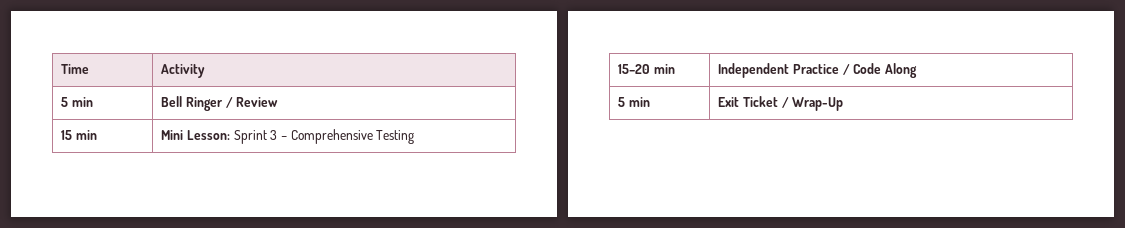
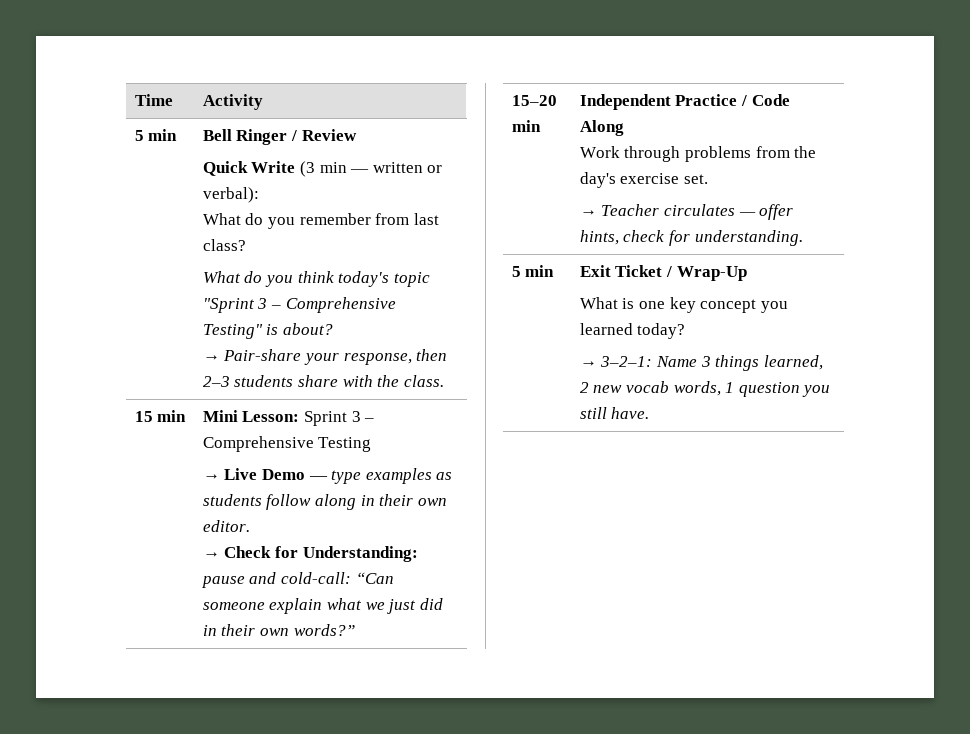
+ Quick Write (3 min — written or verbal):
+ What do you remember from last class?
+ What do you think today's topic "Sprint 3 – Comprehensive Testing" is about?
+ → Pair-share your response, then 2–3 students share with the class.
+ → Live Demo — type examples as students follow along in their own editor.
+ → Check for Understanding: pause and cold-call: “Can someone explain what we just did in their own words?”
  15–20 min | Independent Practice / Code Along
+ Work through problems from the day's exercise set.
+ → Teacher circulates — offer hints, check for understanding.
  5 min | Exit Ticket / Wrap-Up
+ What is one key concept you learned today?
+ → 3–2–1: Name 3 things learned, 2 new vocab words, 1 question you still have.

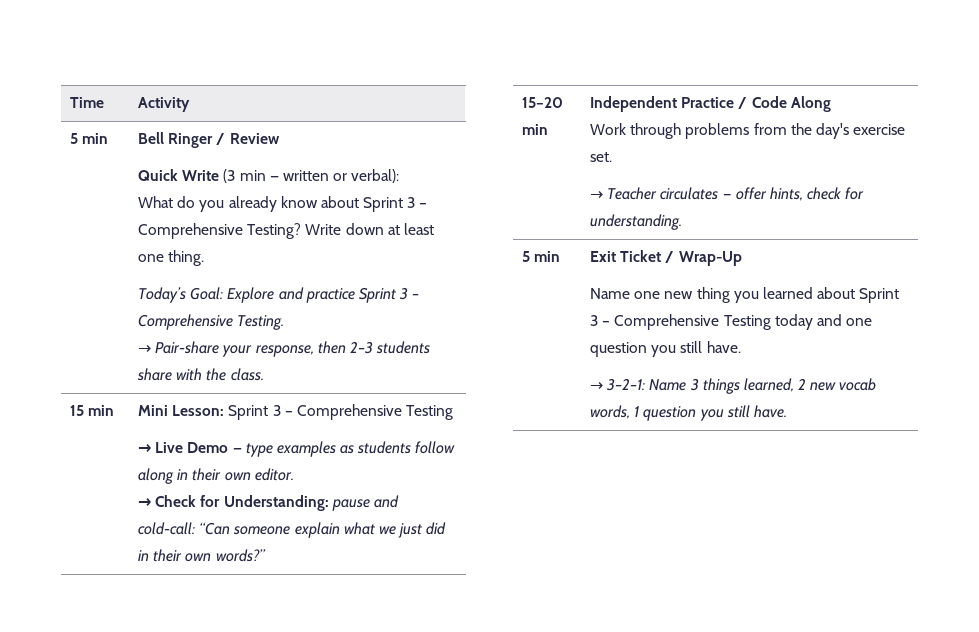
- What do you remember from last class?
- What do you think today's topic "Sprint 3 – Comprehensive Testing" is about?
+ What do you already know about Sprint 3 – Comprehensive Testing? Write down at least one thing.
+ Today’s Goal: Explore and practice Sprint 3 – Comprehensive Testing.
  5 min | Exit Ticket / Wrap-Up
- What is one key concept you learned today?
+ Name one new thing you learned about Sprint 3 – Comprehensive Testing today and one question you still have.

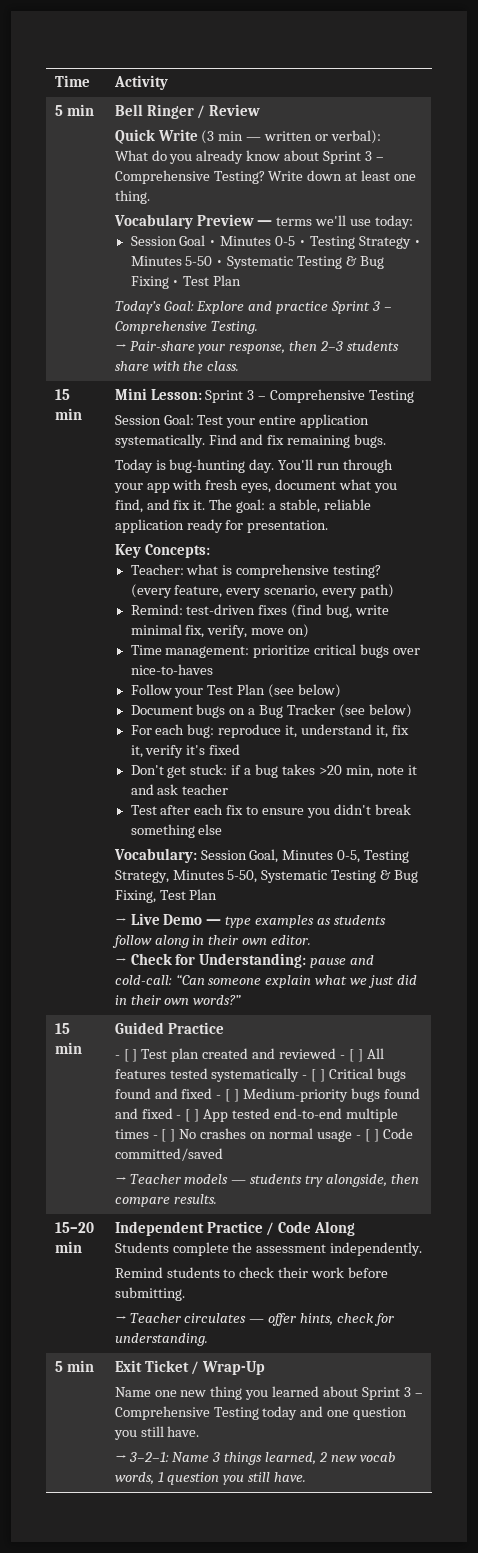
+ Vocabulary Preview — terms we'll use today:
+ Session Goal • Minutes 0-5 • Testing Strategy • Minutes 5-50 • Systematic Testing & Bug Fixing • Test Plan
+ Session Goal: Test your entire application systematically. Find and fix remaining bugs.
+ Today is bug-hunting day. You'll run through your app with fresh eyes, document what you find, and fix it. The goal: a stable, reliable application ready for presentation.
+ Key Concepts:
+ Teacher: what is comprehensive testing? (every feature, every scenario, every path)
+ Remind: test-driven fixes (find bug, write minimal fix, verify, move on)
+ Time management: prioritize critical bugs over nice-to-haves
+ Follow your Test Plan (see below)
+ Document bugs on a Bug Tracker (see below)
+ For each bug: reproduce it, understand it, fix it, verify it's fixed
+ Don't get stuck: if a bug takes >20 min, note it and ask teacher
+ Test after each fix to ensure you didn't break something else
+ Vocabulary: Session Goal, Minutes 0-5, Testing Strategy, Minutes 5-50, Systematic Testing & Bug Fixing, Test Plan
+ 15 min | Guided Practice
+ - [ ] Test plan created and reviewed - [ ] All features tested systematically - [ ] Critical bugs found and fixed - [ ] Medium-priority bugs found and fixed - [ ] App tested end-to-end multiple times - [ ] No crashes on normal usage - [ ] Code committed/saved
+ → Teacher models — students try alongside, then compare results.
  15–20 min | Independent Practice / Code Along
- Work through problems from the day's exercise set.
+ Students complete the assessment independently.
+ Remind students to check their work before submitting.

